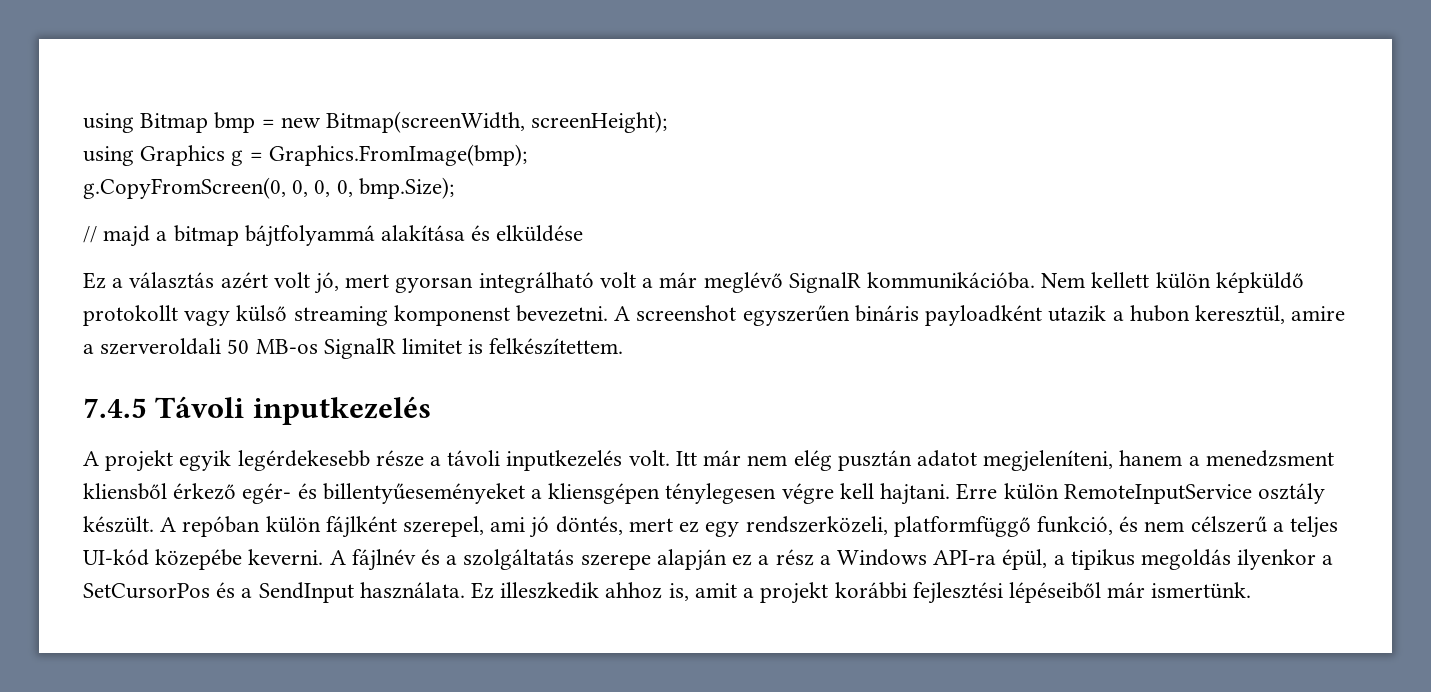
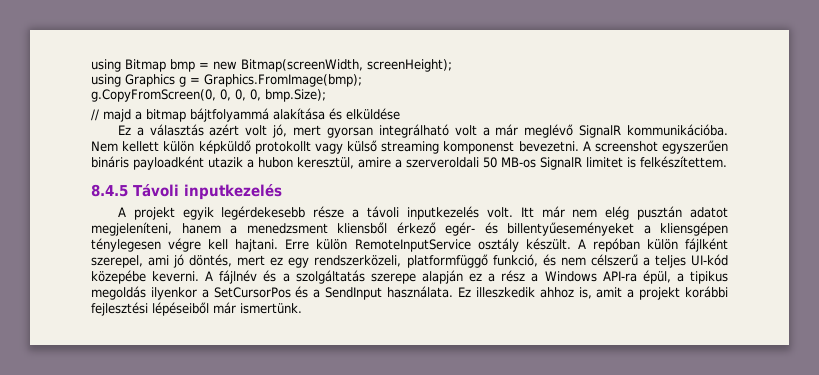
- 7.4.5 Távoli inputkezelés
+ 8.4.5 Távoli inputkezelés

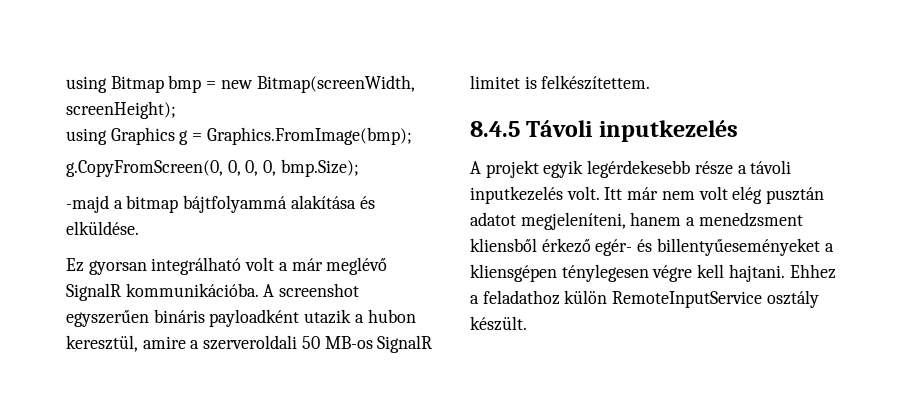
- // majd a bitmap bájtfolyammá alakítása és elküldése
- Ez a választás azért volt jó, mert gyorsan integrálható volt a már meglévő SignalR kommunikációba.
+ -majd a bitmap bájtfolyammá alakítása és elküldése.
+ Ez gyorsan integrálható volt a már meglévő SignalR kommunikációba.
- Nem kellett külön képküldő protokollt vagy külső streaming komponenst bevezetni.
- Itt már nem elég pusztán adatot megjeleníteni, hanem a menedzsment kliensből érkező egér- és billentyűeseményeket a kliensgépen ténylegesen végre kell hajtani.
+ Itt már nem volt elég pusztán adatot megjeleníteni, hanem a menedzsment kliensből érkező egér- és billentyűeseményeket a kliensgépen ténylegesen végre kell hajtani.
- Erre külön RemoteInputService osztály készült. A repóban külön fájlként szerepel, ami jó döntés, mert ez egy rendszerközeli, platformfüggő funkció, és nem célszerű a teljes UI-kód közepébe keverni. A fájlnév és a szolgáltatás szerepe alapján ez a rész a Windows API-ra épül, a tipikus megoldás ilyenkor a SetCursorPos és a SendInput használata. Ez illeszkedik ahhoz is, amit a projekt korábbi fejlesztési lépéseiből már ismertünk.
+ Ehhez a feladathoz külön RemoteInputService osztály készült.

